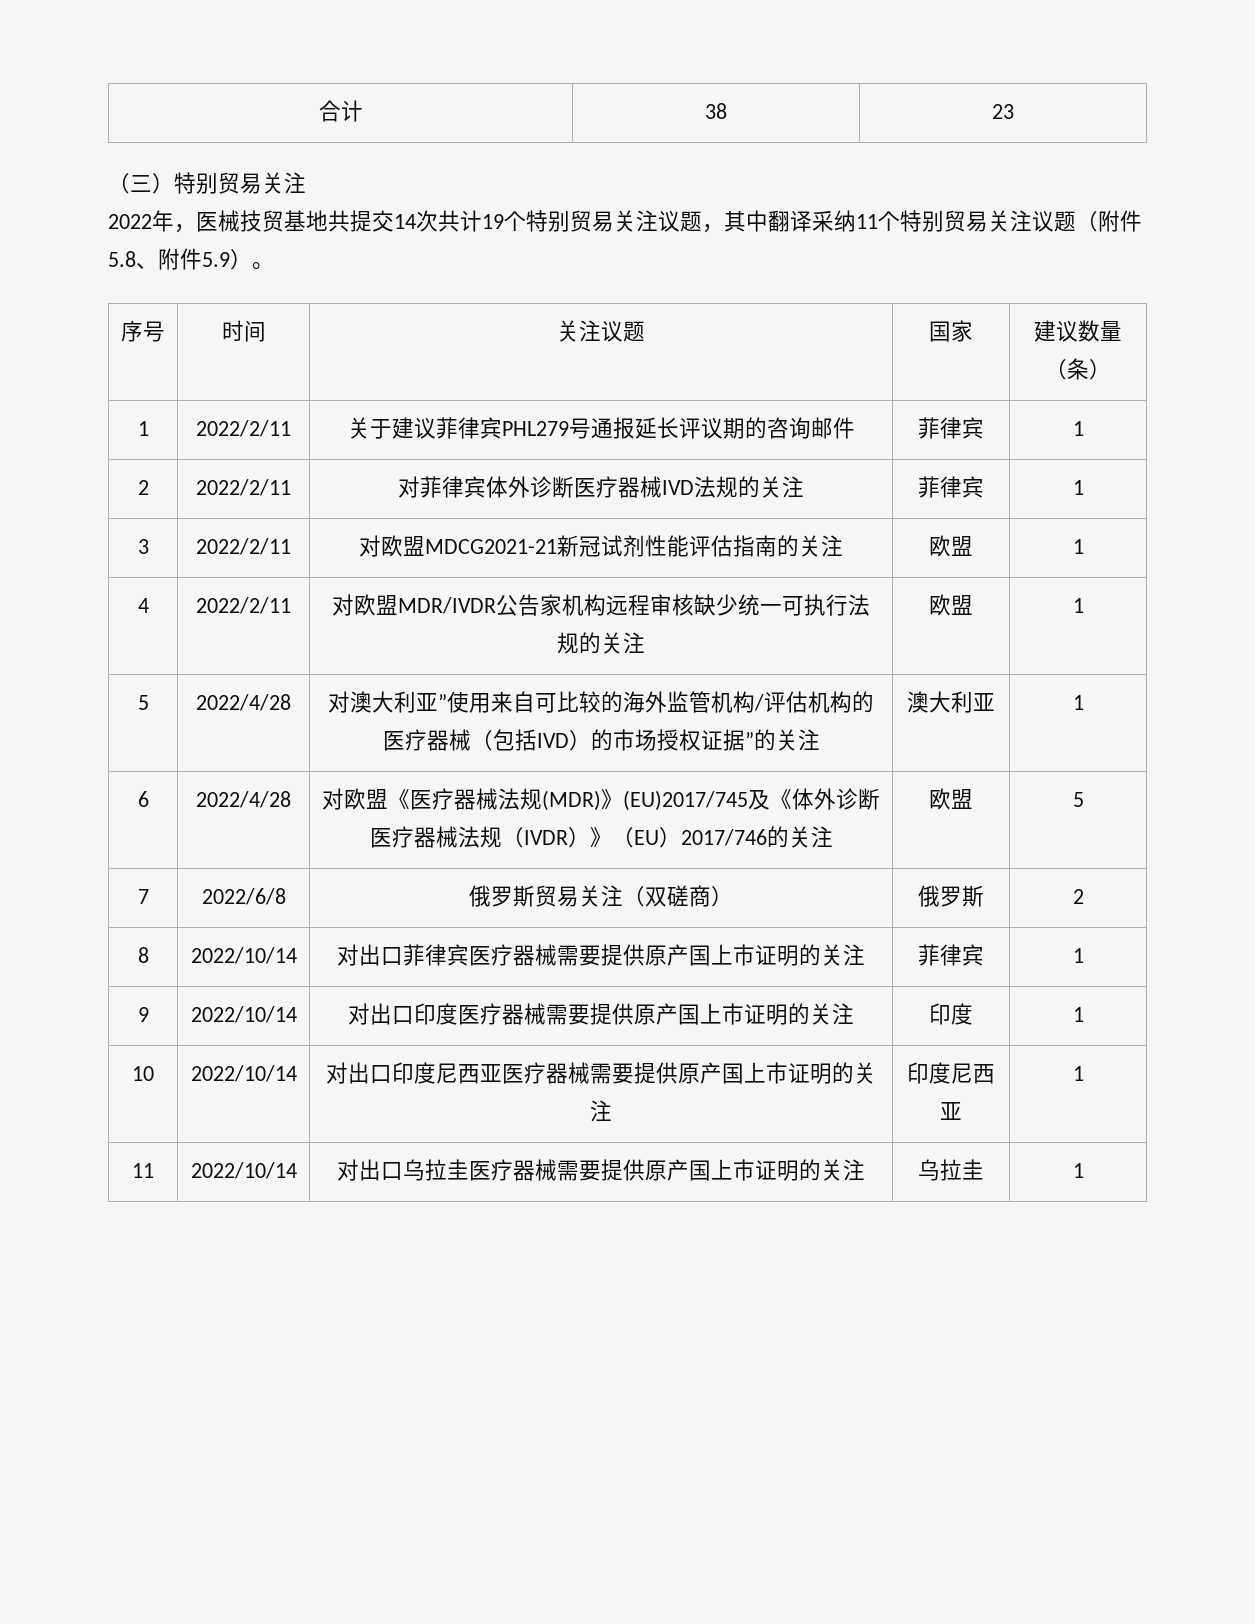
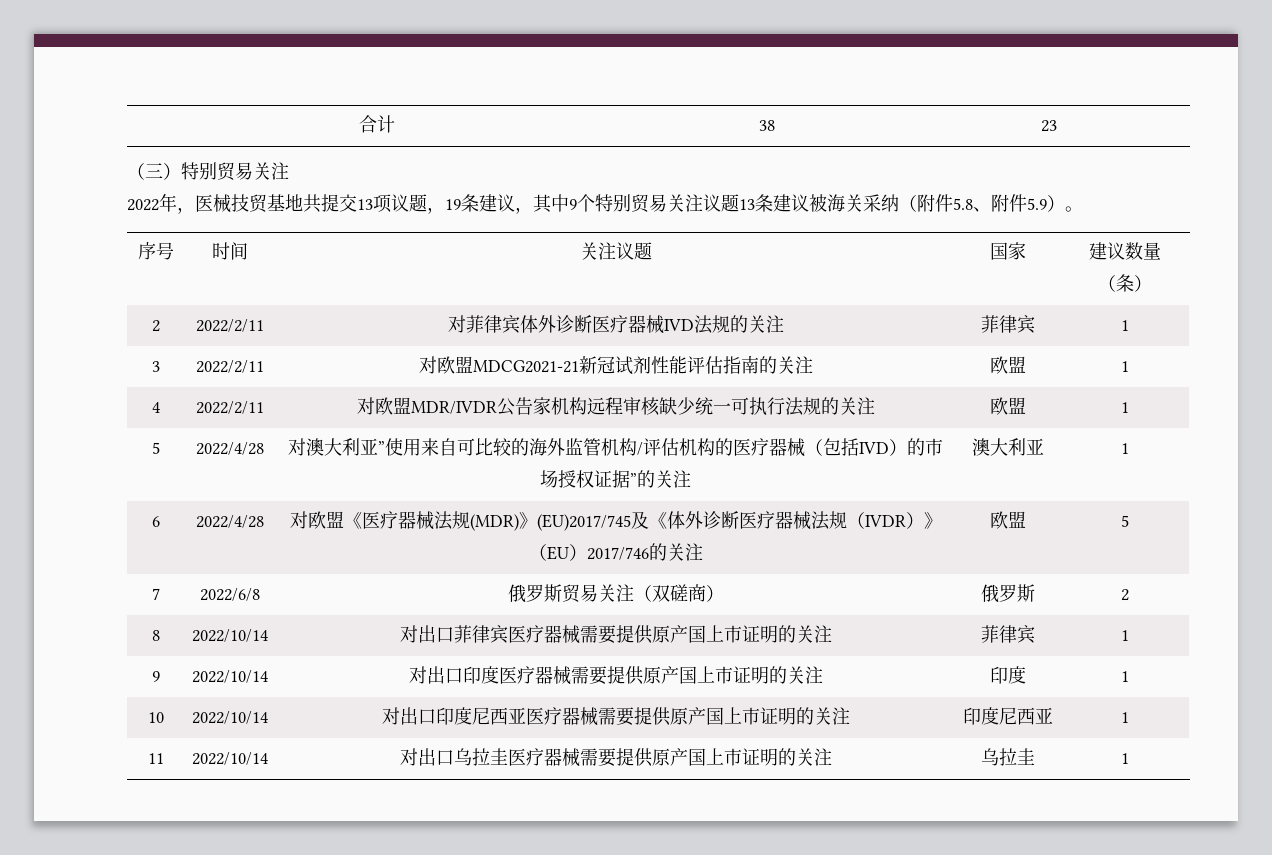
- 2022年，医械技贸基地共提交14次共计19个特别贸易关注议题，其中翻译采纳11个特别贸易关注议题（附件5.8、附件5.9）。
+ 2022年，医械技贸基地共提交13项议题，19条建议，其中9个特别贸易关注议题13条建议被海关采纳（附件5.8、附件5.9）。
- 1 | 2022/2/11 | 关于建议菲律宾PHL279号通报延长评议期的咨询邮件 | 菲律宾 | 1

